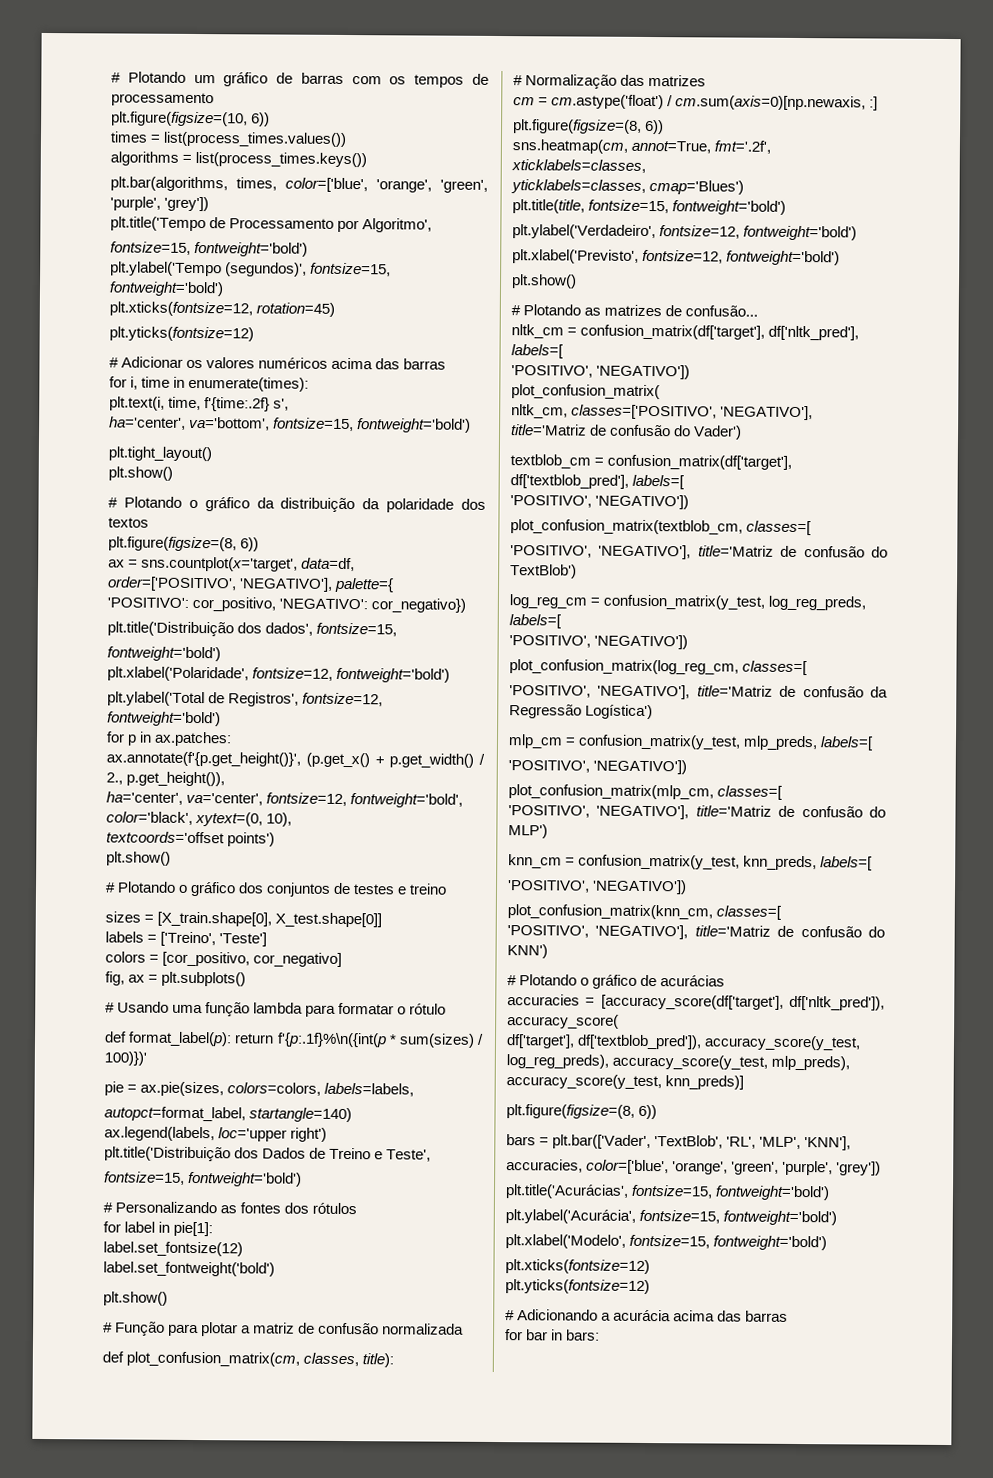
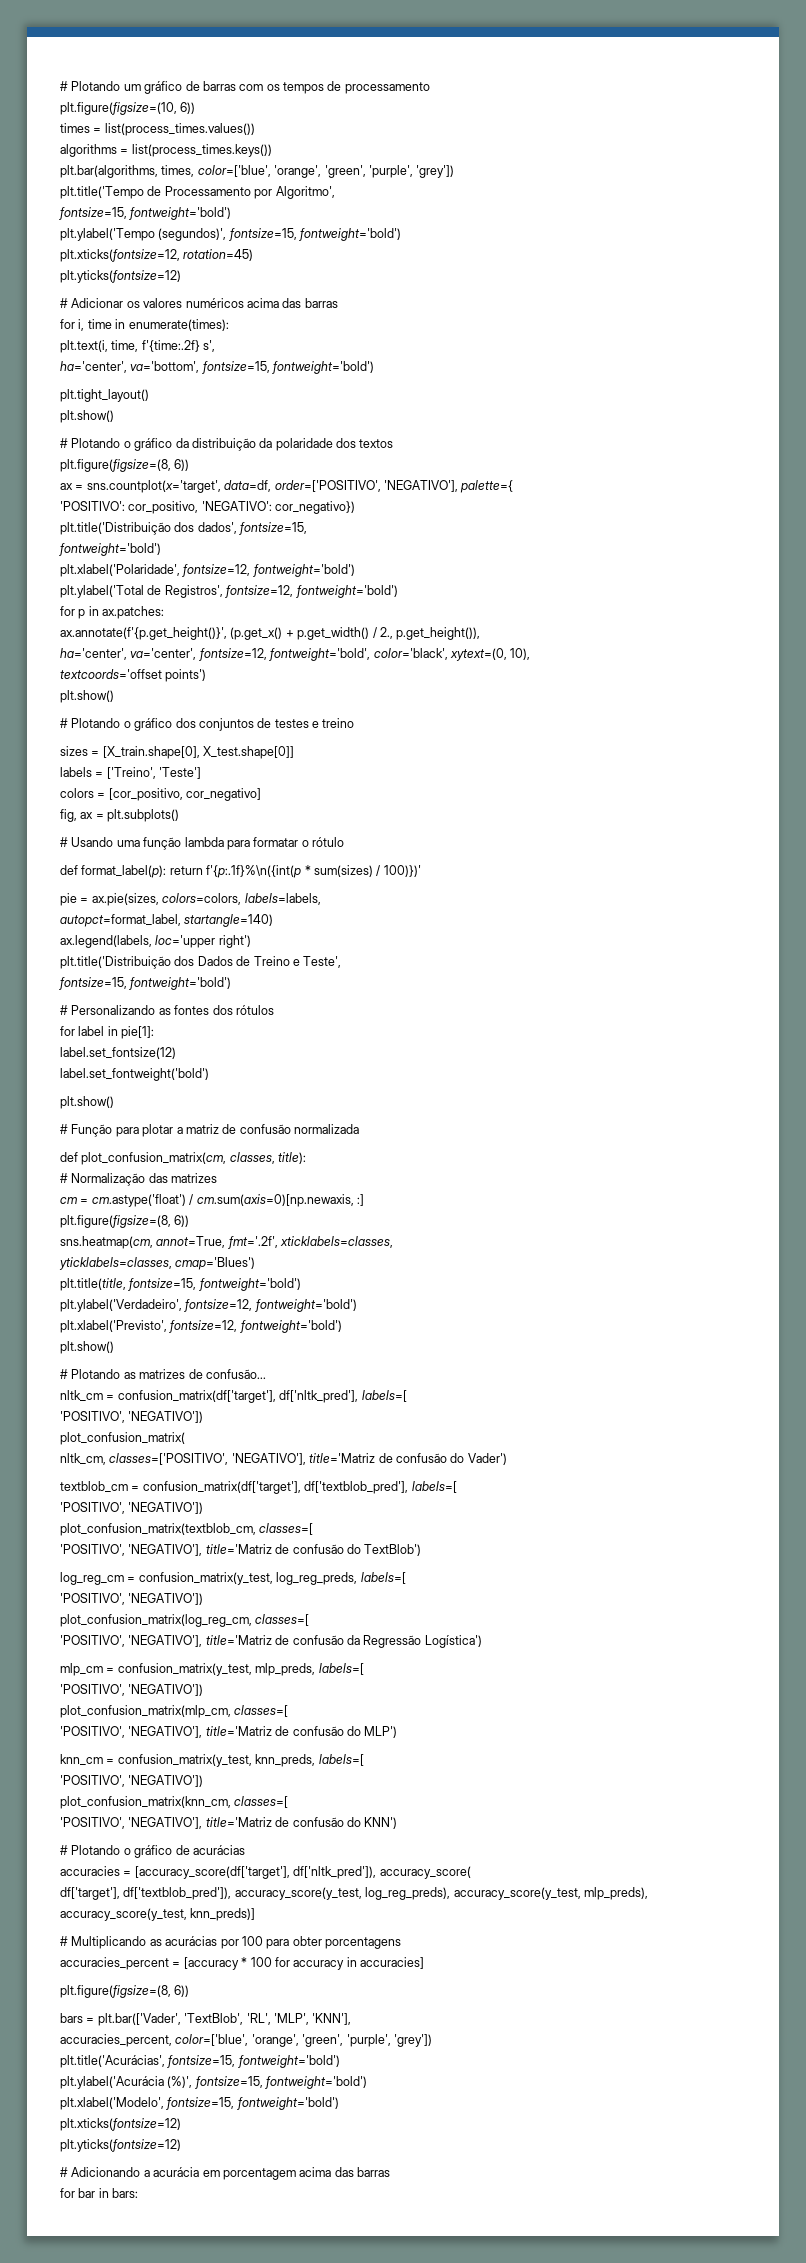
+ # Multiplicando as acurácias por 100 para obter porcentagens
+ accuracies_percent = [accuracy * 100 for accuracy in accuracies]
- accuracies, color=['blue', 'orange', 'green', 'purple', 'grey'])
+ accuracies_percent, color=['blue', 'orange', 'green', 'purple', 'grey'])
- plt.ylabel('Acurácia', fontsize=15, fontweight='bold')
+ plt.ylabel('Acurácia (%)', fontsize=15, fontweight='bold')
- # Adicionando a acurácia acima das barras
+ # Adicionando a acurácia em porcentagem acima das barras

